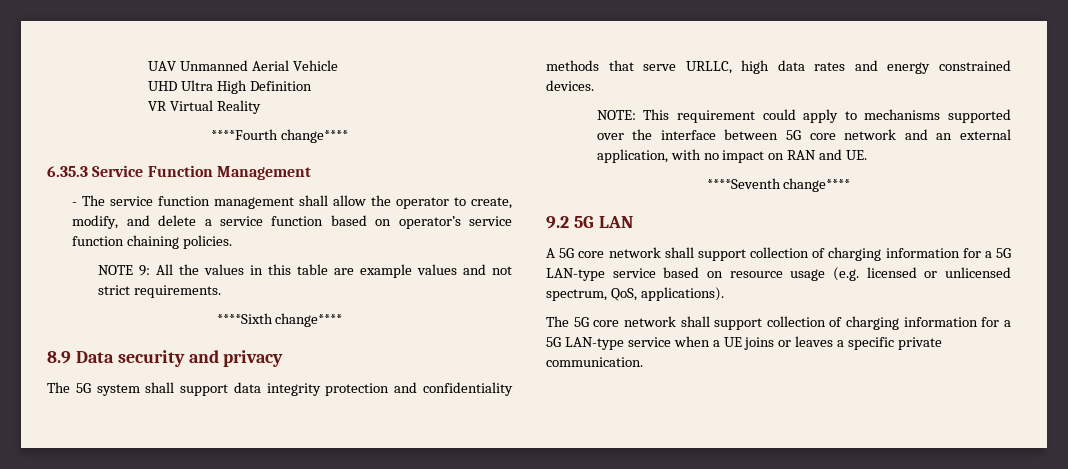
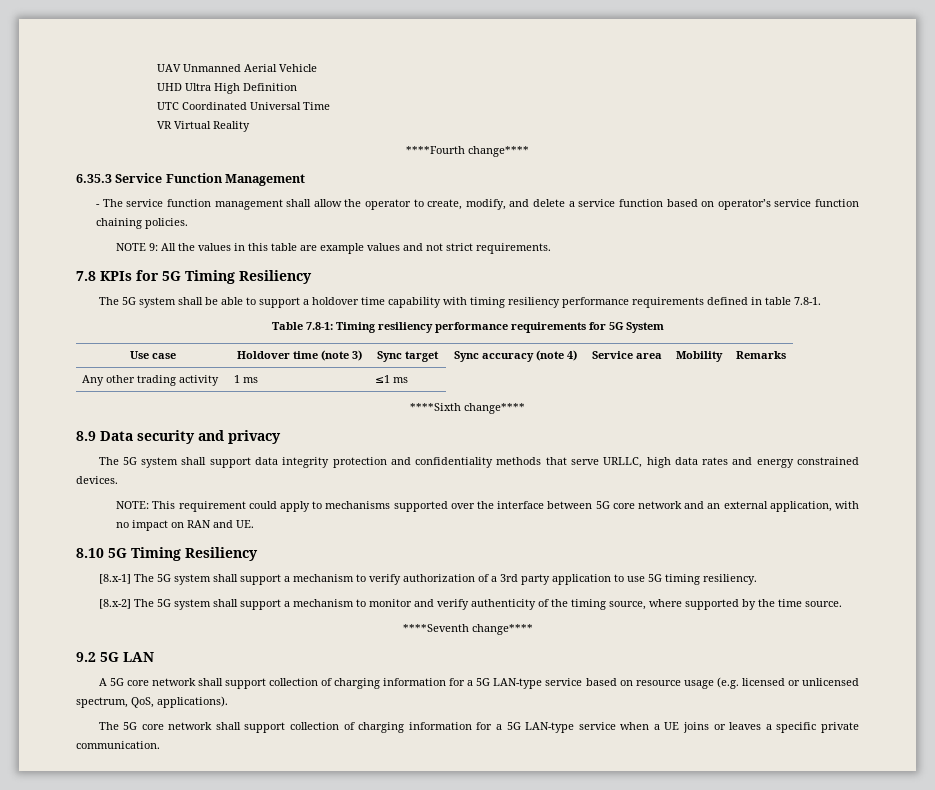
+ UTC Coordinated Universal Time
+ 7.8 KPIs for 5G Timing Resiliency
+ The 5G system shall be able to support a holdover time capability with timing resiliency performance requirements defined in table 7.8-1.
+ Table 7.8-1: Timing resiliency performance requirements for 5G System
+ Use case | Holdover time (note 3) | Sync target | Sync accuracy (note 4) | Service area | Mobility | Remarks
+ Any other trading activity | 1 ms | ≤1 ms
+ 8.10 5G Timing Resiliency
+ [8.x-1] The 5G system shall support a mechanism to verify authorization of a 3rd party application to use 5G timing resiliency.
+ [8.x-2] The 5G system shall support a mechanism to monitor and verify authenticity of the timing source, where supported by the time source.

